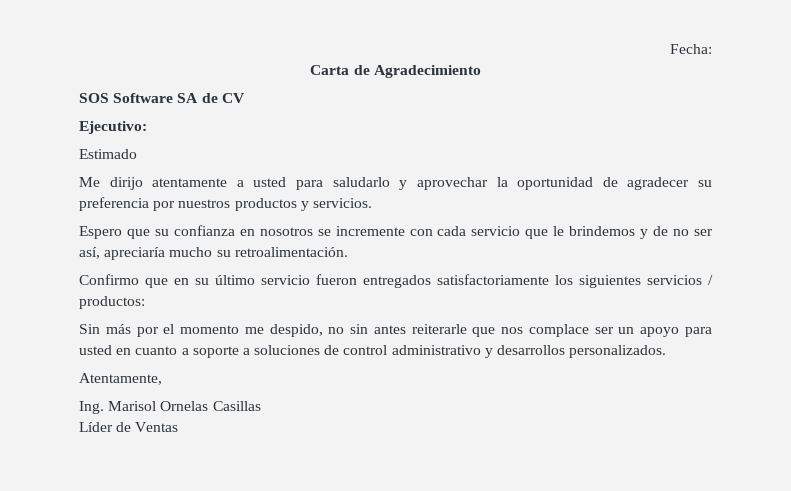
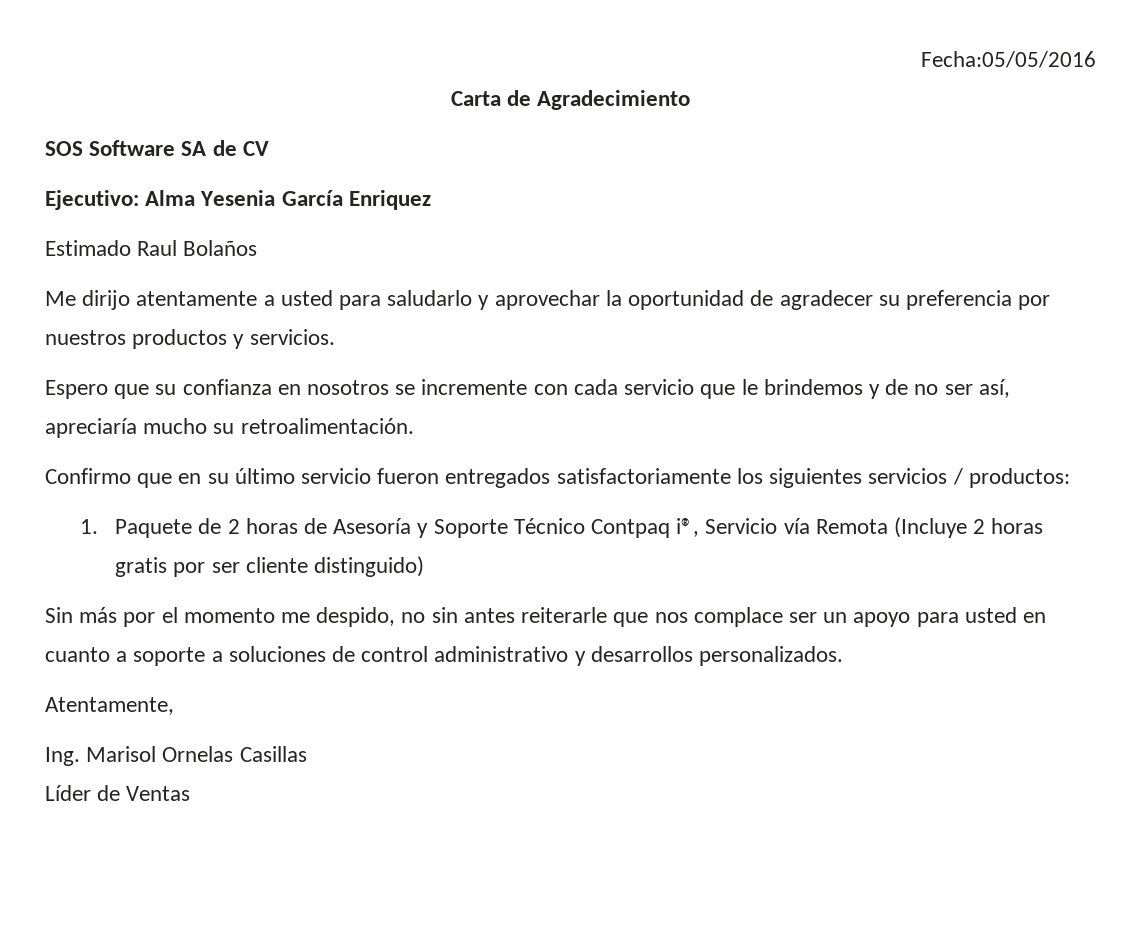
- Fecha:
+ Fecha:05/05/2016
- Ejecutivo:
+ Ejecutivo: Alma Yesenia García Enriquez
- Estimado
+ Estimado Raul Bolaños
+ 1. Paquete de 2 horas de Asesoría y Soporte Técnico Contpaq i®, Servicio vía Remota (Incluye 2 horas gratis por ser cliente distinguido)

